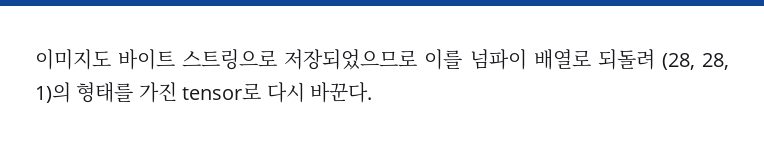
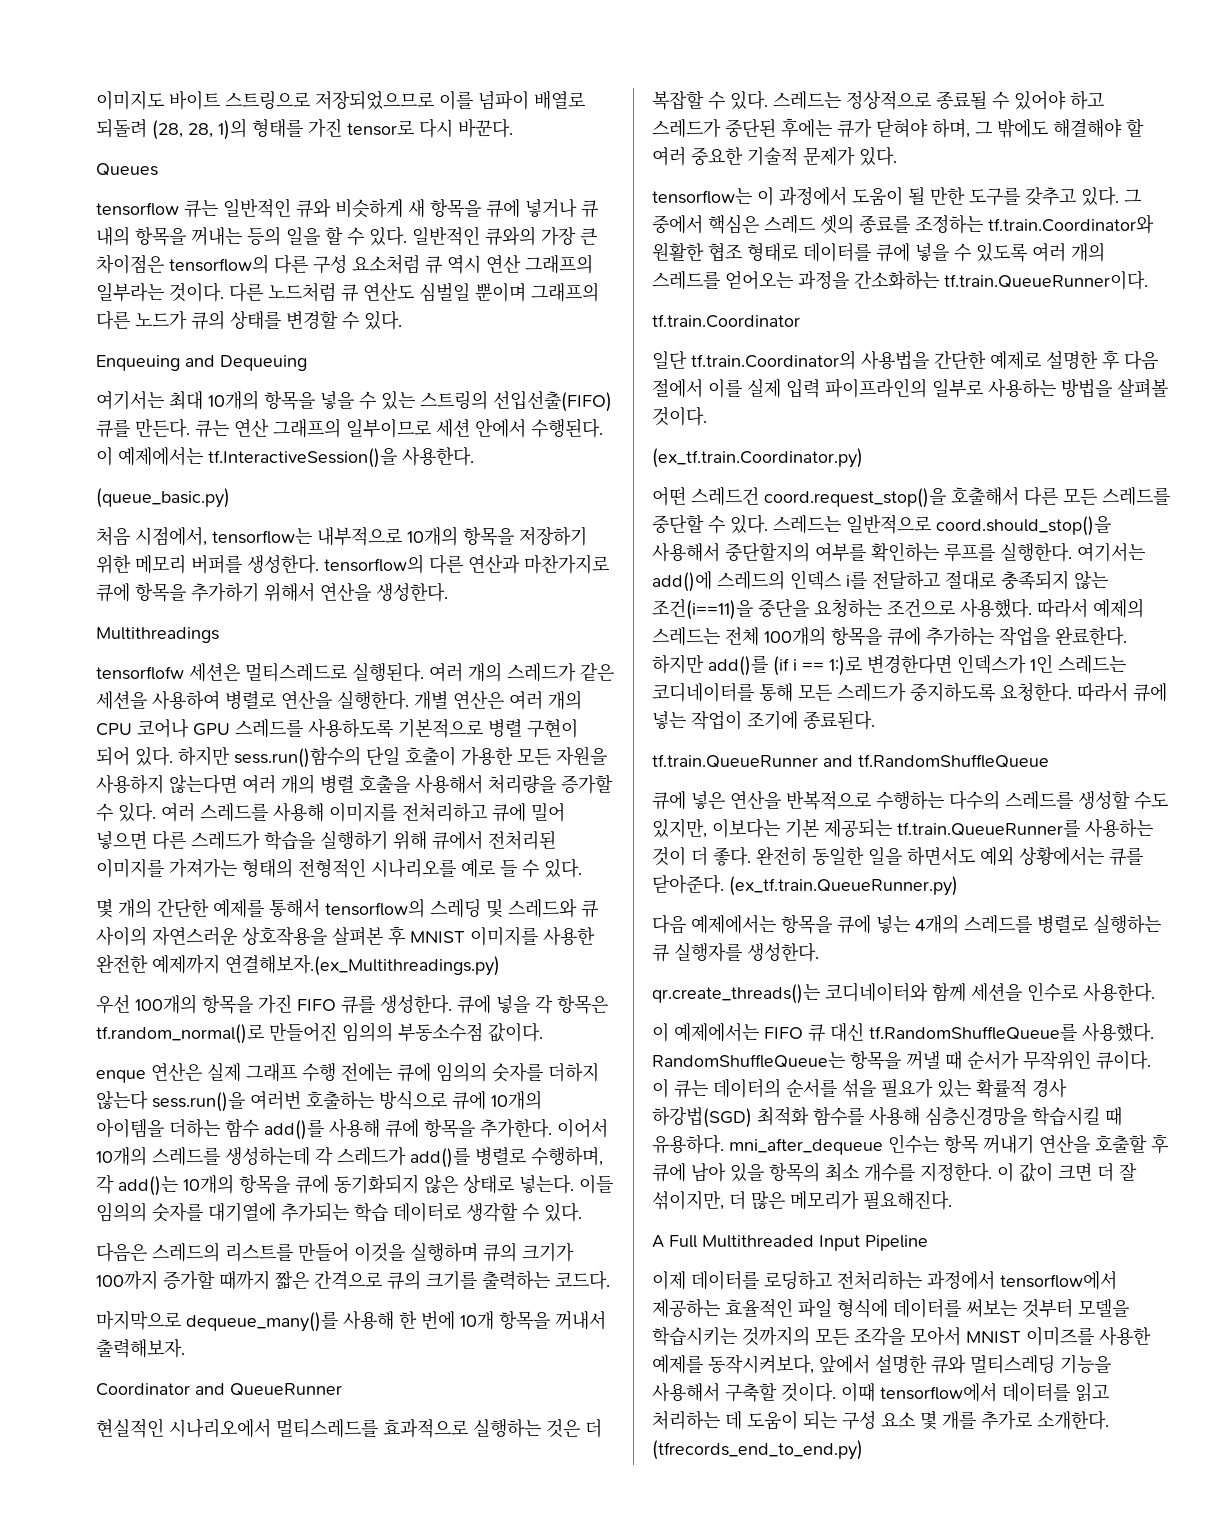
+ Queues
+ tensorflow 큐는 일반적인 큐와 비슷하게 새 항목을 큐에 넣거나 큐 내의 항목을 꺼내는 등의 일을 할 수 있다. 일반적인 큐와의 가장 큰 차이점은 tensorflow의 다른 구성 요소처럼 큐 역시 연산 그래프의 일부라는 것이다. 다른 노드처럼 큐 연산도 심벌일 뿐이며 그래프의 다른 노드가 큐의 상태를 변경할 수 있다.
+ Enqueuing and Dequeuing
+ 여기서는 최대 10개의 항목을 넣을 수 있는 스트링의 선입선출(FIFO) 큐를 만든다. 큐는 연산 그래프의 일부이므로 세션 안에서 수행된다. 이 예제에서는 tf.InteractiveSession()을 사용한다.
+ (queue_basic.py)
+ 처음 시점에서, tensorflow는 내부적으로 10개의 항목을 저장하기 위한 메모리 버퍼를 생성한다. tensorflow의 다른 연산과 마찬가지로 큐에 항목을 추가하기 위해서 연산을 생성한다.
+ Multithreadings
+ tensorflofw 세션은 멀티스레드로 실행된다. 여러 개의 스레드가 같은 세션을 사용하여 병렬로 연산을 실행한다. 개별 연산은 여러 개의 CPU 코어나 GPU 스레드를 사용하도록 기본적으로 병렬 구현이 되어 있다. 하지만 sess.run()함수의 단일 호출이 가용한 모든 자원을 사용하지 않는다면 여러 개의 병렬 호출을 사용해서 처리량을 증가할 수 있다. 여러 스레드를 사용해 이미지를 전처리하고 큐에 밀어 넣으면 다른 스레드가 학습을 실행하기 위해 큐에서 전처리된 이미지를 가져가는 형태의 전형적인 시나리오를 예로 들 수 있다.
+ 몇 개의 간단한 예제를 통해서 tensorflow의 스레딩 및 스레드와 큐 사이의 자연스러운 상호작용을 살펴본 후 MNIST 이미지를 사용한 완전한 예제까지 연결해보자.(ex_Multithreadings.py)
+ 우선 100개의 항목을 가진 FIFO 큐를 생성한다. 큐에 넣을 각 항목은 tf.random_normal()로 만들어진 임의의 부동소수점 값이다.
+ enque 연산은 실제 그래프 수행 전에는 큐에 임의의 숫자를 더하지 않는다 sess.run()을 여러번 호출하는 방식으로 큐에 10개의 아이템을 더하는 함수 add()를 사용해 큐에 항목을 추가한다. 이어서 10개의 스레드를 생성하는데 각 스레드가 add()를 병렬로 수행하며, 각 add()는 10개의 항목을 큐에 동기화되지 않은 상태로 넣는다. 이들 임의의 숫자를 대기열에 추가되는 학습 데이터로 생각할 수 있다.
+ 다음은 스레드의 리스트를 만들어 이것을 실행하며 큐의 크기가 100까지 증가할 때까지 짧은 간격으로 큐의 크기를 출력하는 코드다.
+ 마지막으로 dequeue_many()를 사용해 한 번에 10개 항목을 꺼내서 출력해보자.
+ Coordinator and QueueRunner
+ 현실적인 시나리오에서 멀티스레드를 효과적으로 실행하는 것은 더 복잡할 수 있다. 스레드는 정상적으로 종료될 수 있어야 하고 스레드가 중단된 후에는 큐가 닫혀야 하며, 그 밖에도 해결해야 할 여러 중요한 기술적 문제가 있다.
+ tensorflow는 이 과정에서 도움이 될 만한 도구를 갖추고 있다. 그 중에서 핵심은 스레드 셋의 종료를 조정하는 tf.train.Coordinator와 원활한 협조 형태로 데이터를 큐에 넣을 수 있도록 여러 개의 스레드를 얻어오는 과정을 간소화하는 tf.train.QueueRunner이다.
+ tf.train.Coordinator
+ 일단 tf.train.Coordinator의 사용법을 간단한 예제로 설명한 후 다음 절에서 이를 실제 입력 파이프라인의 일부로 사용하는 방법을 살펴볼 것이다.
+ (ex_tf.train.Coordinator.py)
+ 어떤 스레드건 coord.request_stop()을 호출해서 다른 모든 스레드를 중단할 수 있다. 스레드는 일반적으로 coord.should_stop()을 사용해서 중단할지의 여부를 확인하는 루프를 실행한다. 여기서는 add()에 스레드의 인덱스 i를 전달하고 절대로 충족되지 않는 조건(i==11)을 중단을 요청하는 조건으로 사용했다. 따라서 예제의 스레드는 전체 100개의 항목을 큐에 추가하는 작업을 완료한다. 하지만 add()를 (if i == 1:)로 변경한다면 인덱스가 1인 스레드는 코디네이터를 통해 모든 스레드가 중지하도록 요청한다. 따라서 큐에 넣는 작업이 조기에 종료된다.
+ tf.train.QueueRunner and tf.RandomShuffleQueue
+ 큐에 넣은 연산을 반복적으로 수행하는 다수의 스레드를 생성할 수도 있지만, 이보다는 기본 제공되는 tf.train.QueueRunner를 사용하는 것이 더 좋다. 완전히 동일한 일을 하면서도 예외 상황에서는 큐를 닫아준다. (ex_tf.train.QueueRunner.py)
+ 다음 예제에서는 항목을 큐에 넣는 4개의 스레드를 병렬로 실행하는 큐 실행자를 생성한다.
+ qr.create_threads()는 코디네이터와 함께 세션을 인수로 사용한다.
+ 이 예제에서는 FIFO 큐 대신 tf.RandomShuffleQueue를 사용했다. RandomShuffleQueue는 항목을 꺼낼 때 순서가 무작위인 큐이다. 이 큐는 데이터의 순서를 섞을 필요가 있는 확률적 경사 하강법(SGD) 최적화 함수를 사용해 심층신경망을 학습시킬 때 유용하다. mni_after_dequeue 인수는 항목 꺼내기 연산을 호출할 후 큐에 남아 있을 항목의 최소 개수를 지정한다. 이 값이 크면 더 잘 섞이지만, 더 많은 메모리가 필요해진다.
+ A Full Multithreaded Input Pipeline
+ 이제 데이터를 로딩하고 전처리하는 과정에서 tensorflow에서 제공하는 효율적인 파일 형식에 데이터를 써보는 것부터 모델을 학습시키는 것까지의 모든 조각을 모아서 MNIST 이미즈를 사용한 예제를 동작시켜보다, 앞에서 설명한 큐와 멀티스레딩 기능을 사용해서 구축할 것이다. 이때 tensorflow에서 데이터를 읽고 처리하는 데 도움이 되는 구성 요소 몇 개를 추가로 소개한다. (tfrecords_end_to_end.py)

